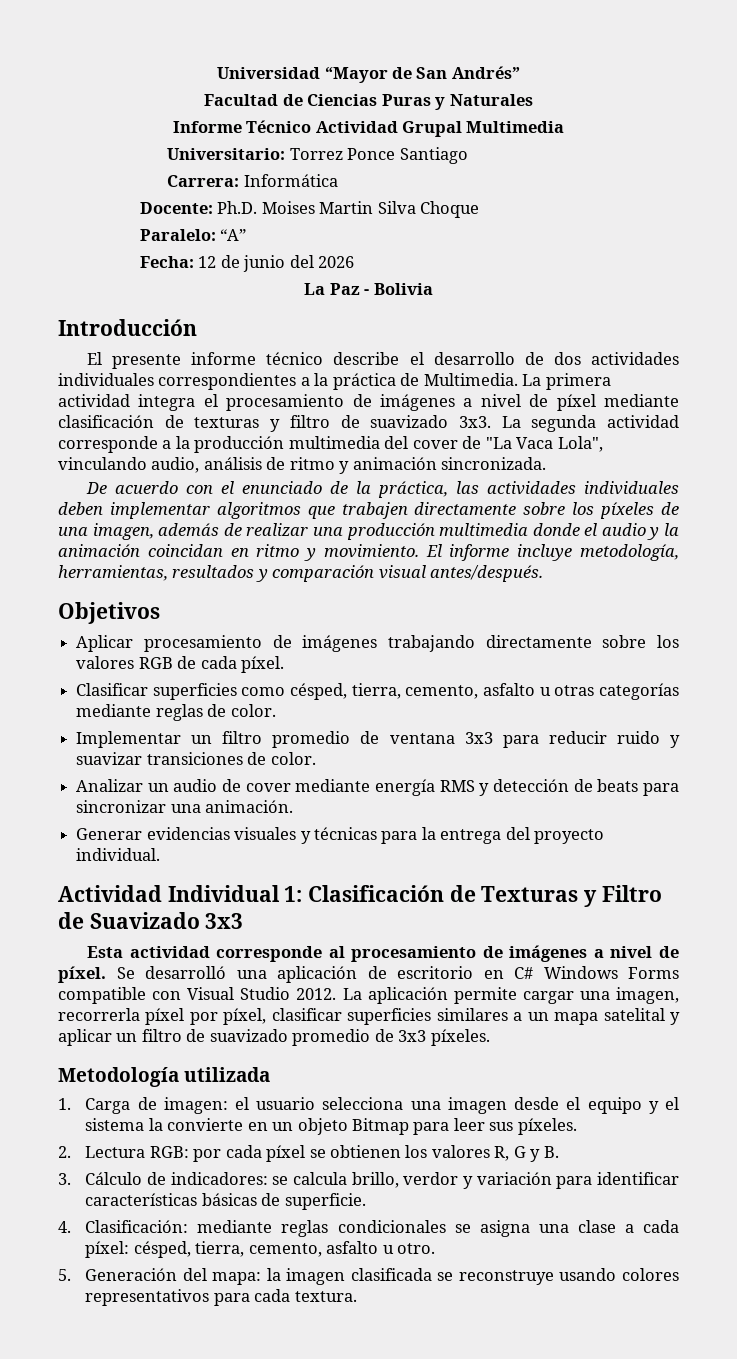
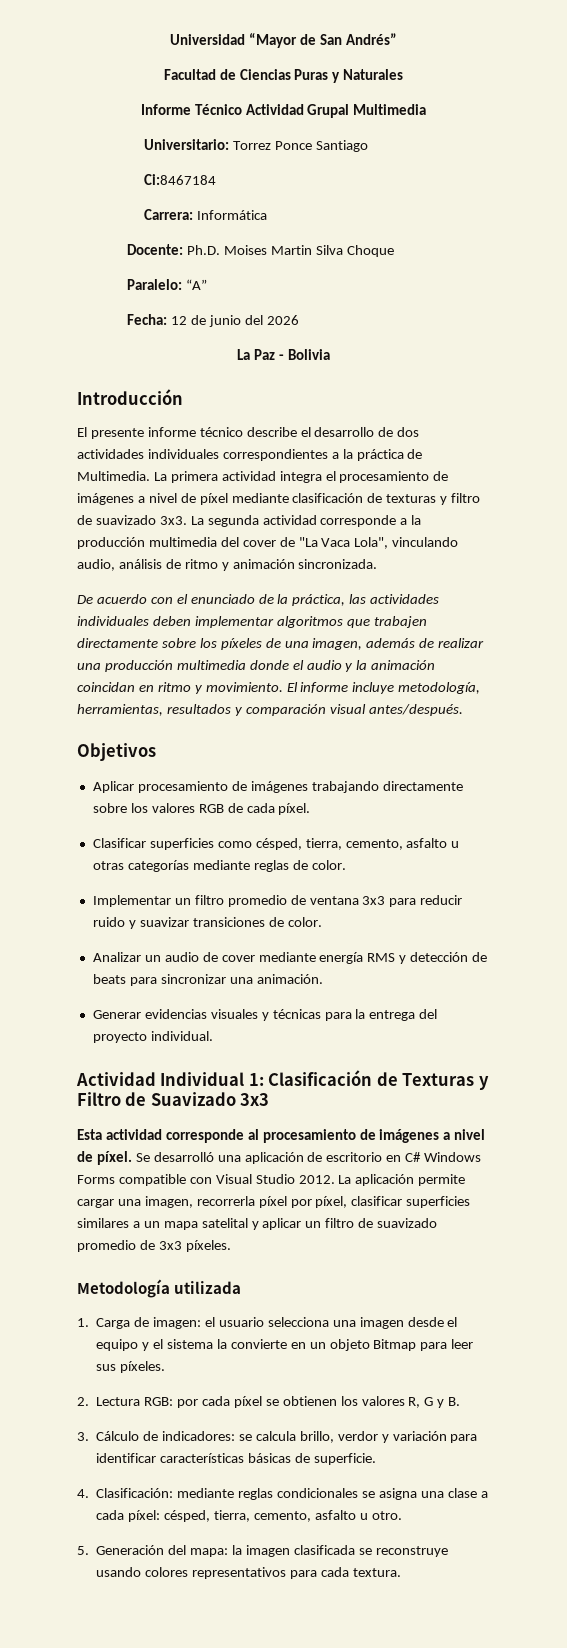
+ Ci:8467184

